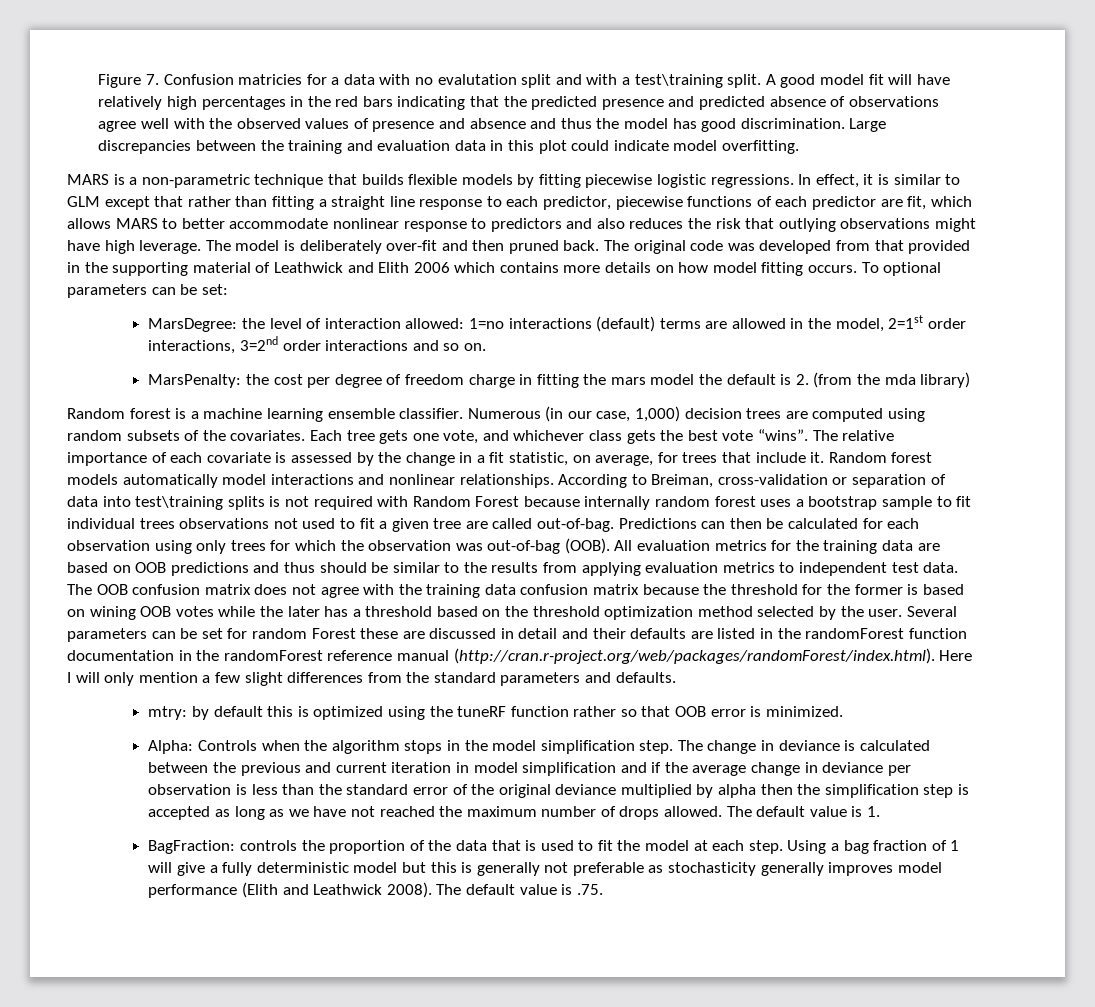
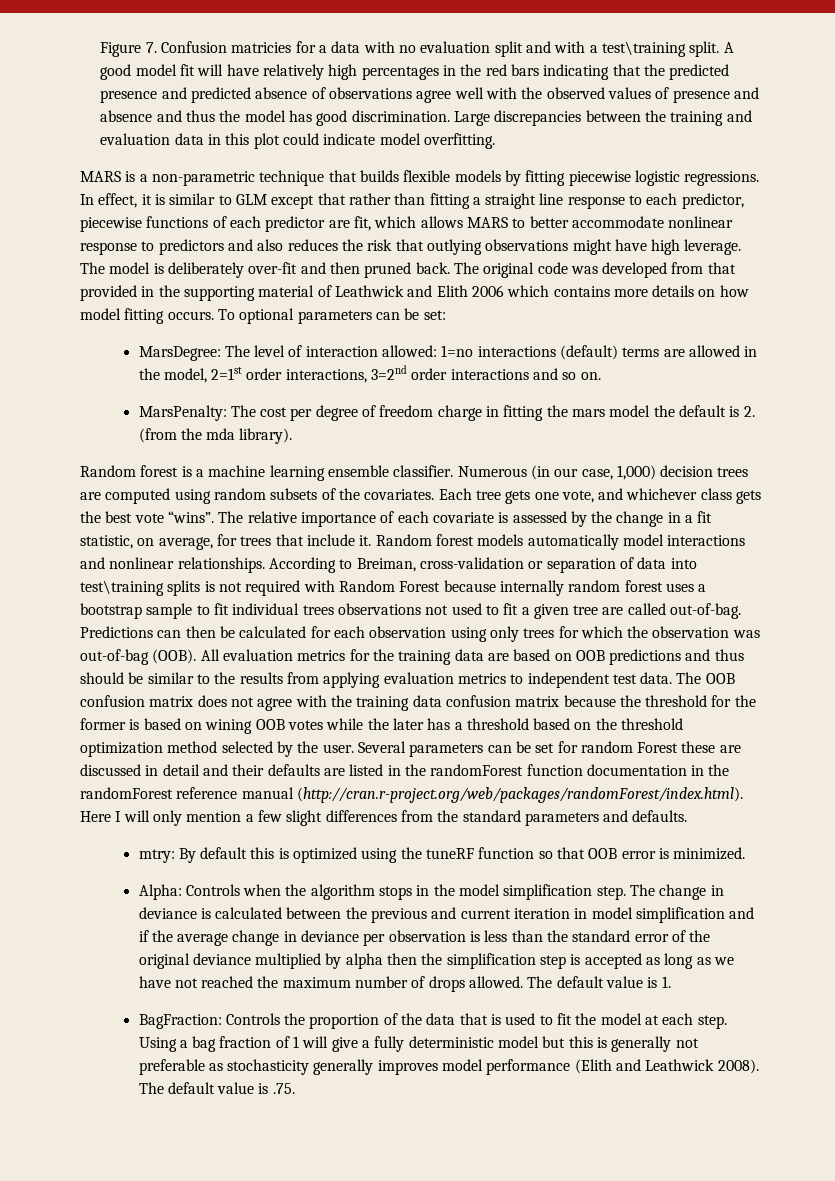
- Figure 7. Confusion matricies for a data with no evalutation split and with a test\training split.
+ Figure 7. Confusion matricies for a data with no evaluation split and with a test\training split.
- MarsDegree: the level of interaction allowed: 1=no interactions (default) terms are allowed in the model, 2=1st order interactions, 3=2nd order interactions and so on.
+ MarsDegree: The level of interaction allowed: 1=no interactions (default) terms are allowed in the model, 2=1st order interactions, 3=2nd order interactions and so on.
- MarsPenalty: the cost per degree of freedom charge in fitting the mars model the default is 2. (from the mda library)
+ MarsPenalty: The cost per degree of freedom charge in fitting the mars model the default is 2. (from the mda library).
- mtry: by default this is optimized using the tuneRF function rather so that OOB error is minimized.
+ mtry: By default this is optimized using the tuneRF function so that OOB error is minimized.
- BagFraction: controls the proportion of the data that is used to fit the model at each step.
+ BagFraction: Controls the proportion of the data that is used to fit the model at each step.

